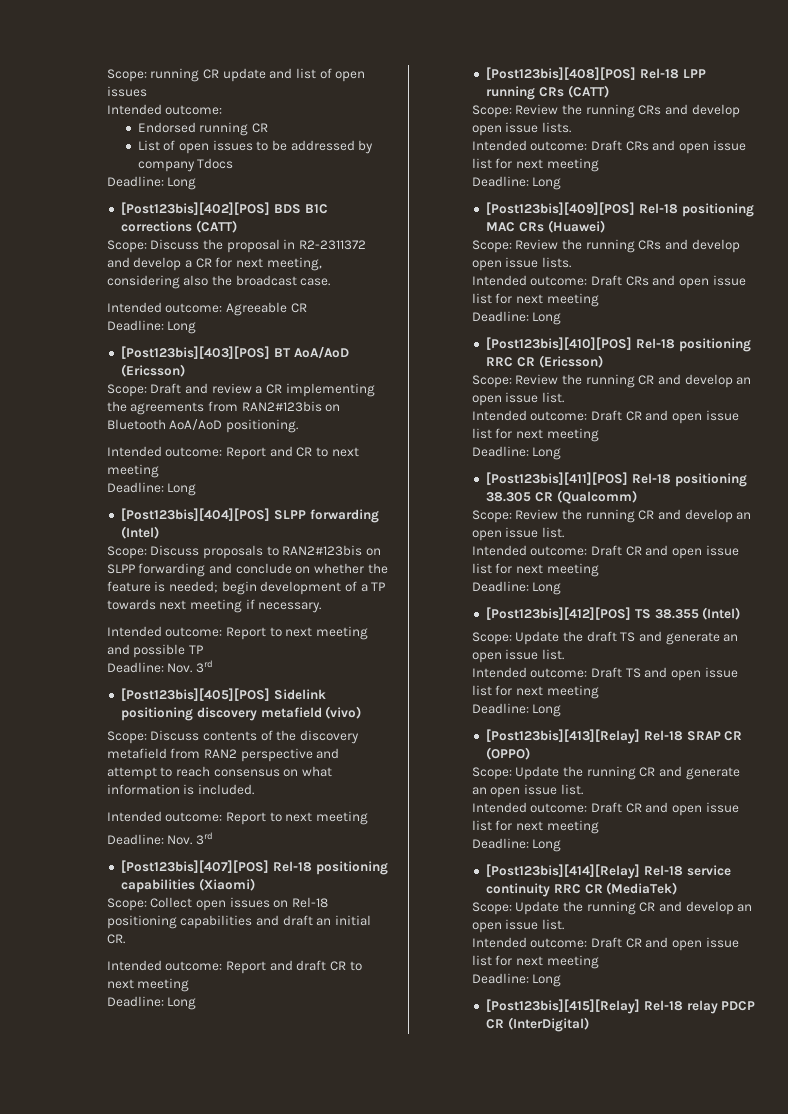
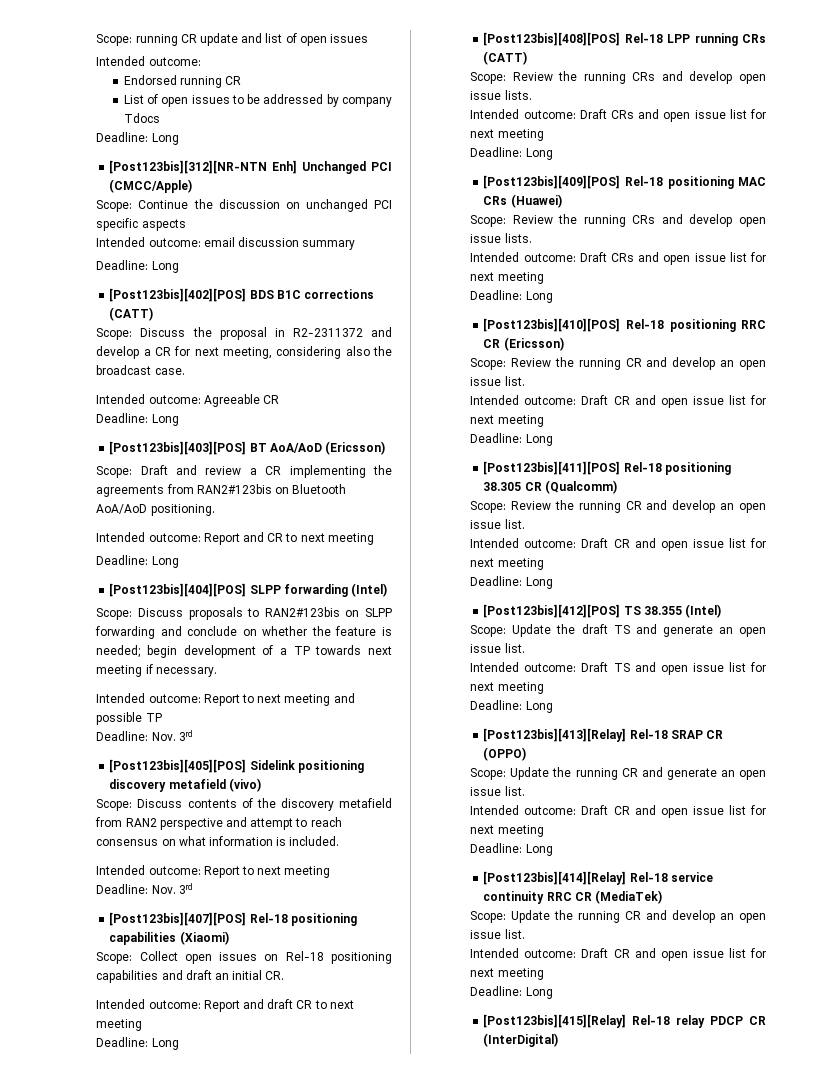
+ [Post123bis][312][NR-NTN Enh] Unchanged PCI (CMCC/Apple)
+ Scope: Continue the discussion on unchanged PCI specific aspects
+ Intended outcome: email discussion summary
+ Deadline: Long

